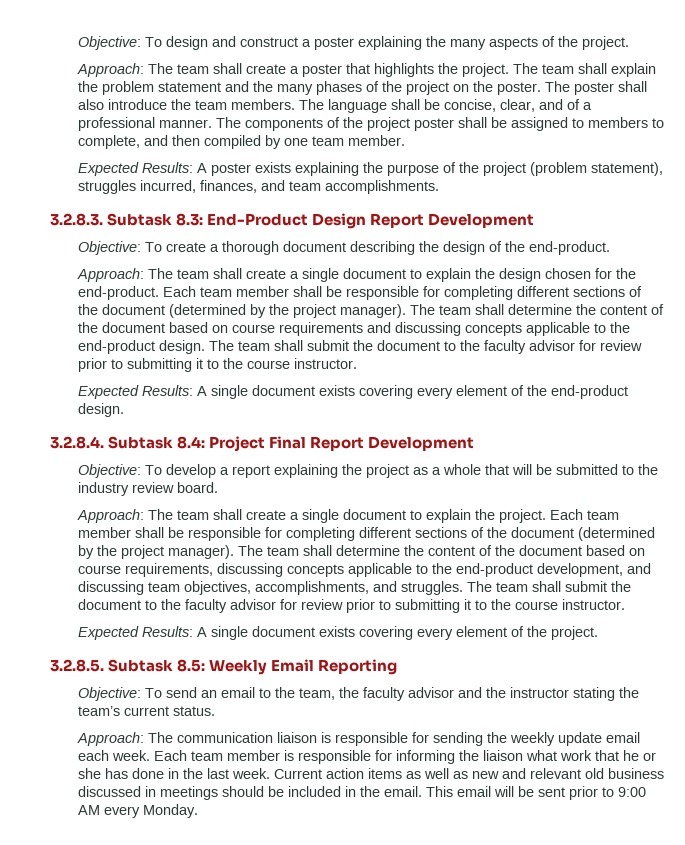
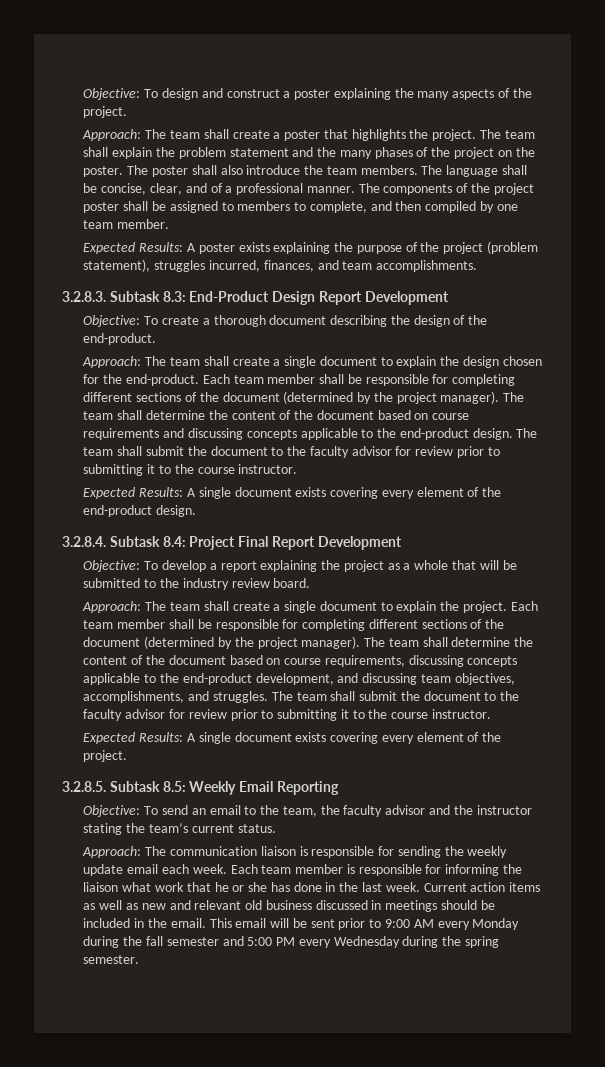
- This email will be sent prior to 9:00 AM every Monday.
+ This email will be sent prior to 9:00 AM every Monday during the fall semester and 5:00 PM every Wednesday during the spring semester.

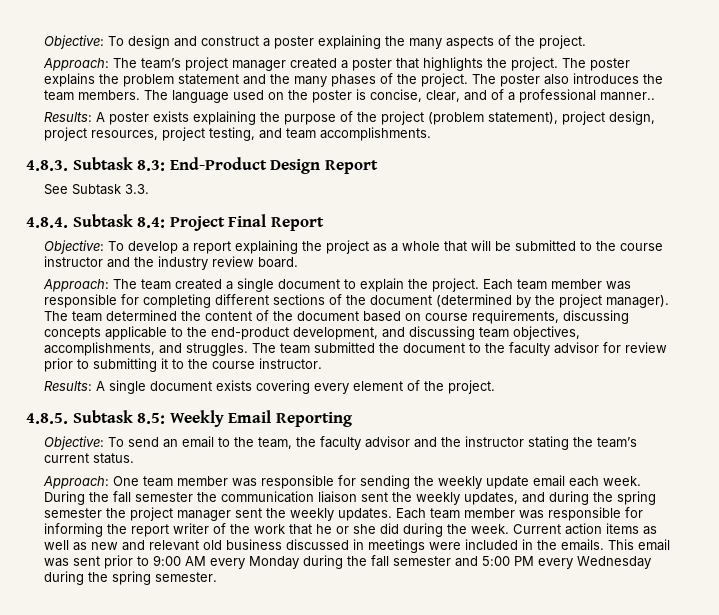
- Approach: The team shall create a poster that highlights the project.
+ Approach: The team’s project manager created a poster that highlights the project.
- The team shall explain the problem statement and the many phases of the project on the poster. The poster shall also introduce the team members.
+ The poster explains the problem statement and the many phases of the project. The poster also introduces the team members.
- The language shall be concise, clear, and of a professional manner. The components of the project poster shall be assigned to members to complete, and then compiled by one team member.
- Expected Results: A poster exists explaining the purpose of the project (problem statement), struggles incurred, finances, and team accomplishments.
+ The language used on the poster is concise, clear, and of a professional manner..
+ Results: A poster exists explaining the purpose of the project (problem statement), project design, project resources, project testing, and team accomplishments.
- 3.2.8.3. Subtask 8.3: End-Product Design Report Development
- Objective: To create a thorough document describing the design of the end-product.
- Approach: The team shall create a single document to explain the design chosen for the end-product. Each team member shall be responsible for completing different sections of the document (determined by the project manager). The team shall determine the content of the document based on course requirements and discussing concepts applicable to the end-product design. The team shall submit the document to the faculty advisor for review prior to submitting it to the course instructor.
- Expected Results: A single document exists covering every element of the end-product design.
- 3.2.8.4. Subtask 8.4: Project Final Report Development
+ 4.8.3. Subtask 8.3: End-Product Design Report
+ See Subtask 3.3.
+ 4.8.4. Subtask 8.4: Project Final Report
- Objective: To develop a report explaining the project as a whole that will be submitted to the industry review board.
+ Objective: To develop a report explaining the project as a whole that will be submitted to the course instructor and the industry review board.
- Approach: The team shall create a single document to explain the project. Each team member shall be responsible for completing different sections of the document (determined by the project manager).
+ Approach: The team created a single document to explain the project. Each team member was responsible for completing different sections of the document (determined by the project manager).
- The team shall determine the content of the document based on course requirements, discussing concepts applicable to the end-product development, and discussing team objectives, accomplishments, and struggles. The team shall submit the document to the faculty advisor for review prior to submitting it to the course instructor.
+ The team determined the content of the document based on course requirements, discussing concepts applicable to the end-product development, and discussing team objectives, accomplishments, and struggles. The team submitted the document to the faculty advisor for review prior to submitting it to the course instructor.
- Expected Results: A single document exists covering every element of the project.
+ Results: A single document exists covering every element of the project.
- 3.2.8.5. Subtask 8.5: Weekly Email Reporting
+ 4.8.5. Subtask 8.5: Weekly Email Reporting
- Approach: The communication liaison is responsible for sending the weekly update email each week.
+ Approach: One team member was responsible for sending the weekly update email each week.
- Each team member is responsible for informing the liaison what work that he or she has done in the last week.
+ During the fall semester the communication liaison sent the weekly updates, and during the spring semester the project manager sent the weekly updates. Each team member was responsible for informing the report writer of the work that he or she did during the week.
- Current action items as well as new and relevant old business discussed in meetings should be included in the email.
+ Current action items as well as new and relevant old business discussed in meetings were included in the emails.
- This email will be sent prior to 9:00 AM every Monday during the fall semester and 5:00 PM every Wednesday during the spring semester.
+ This email was sent prior to 9:00 AM every Monday during the fall semester and 5:00 PM every Wednesday during the spring semester.

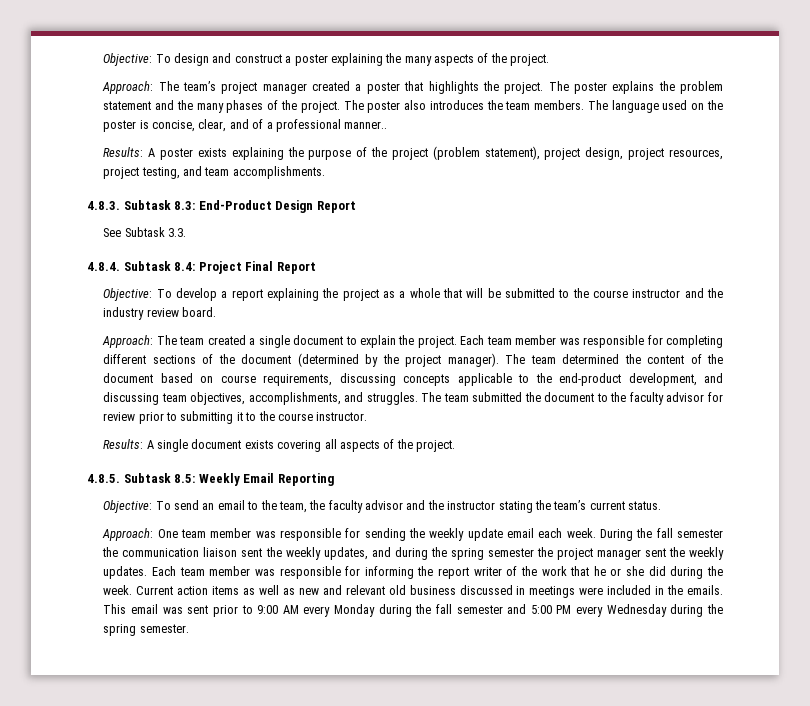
- Results: A single document exists covering every element of the project.
+ Results: A single document exists covering all aspects of the project.

